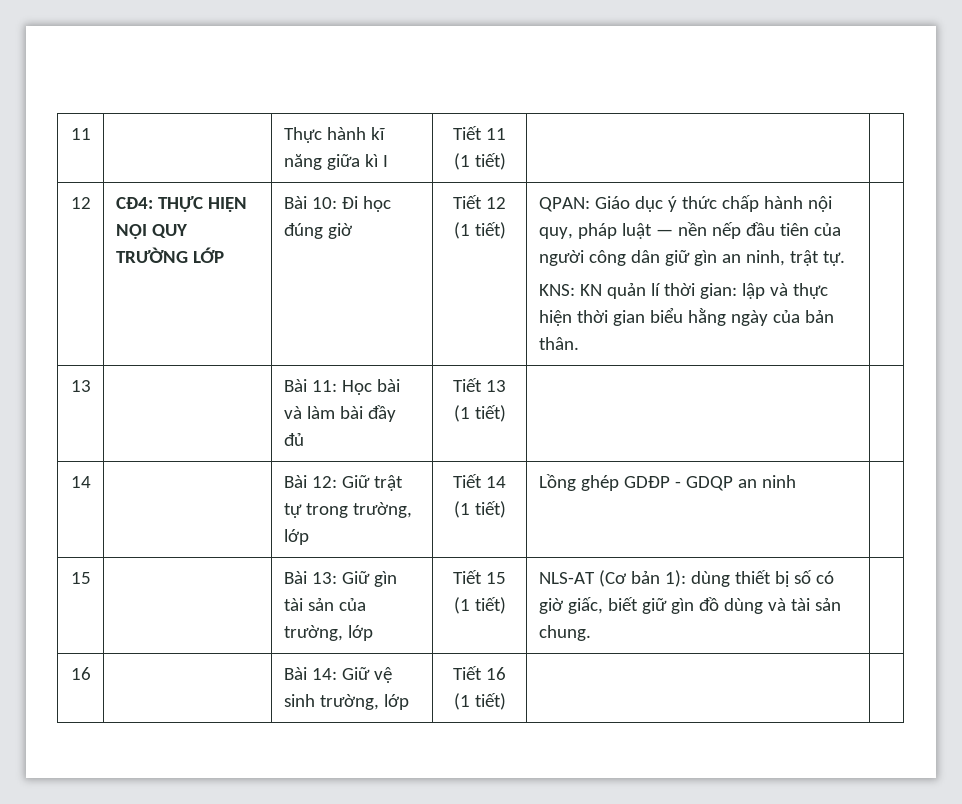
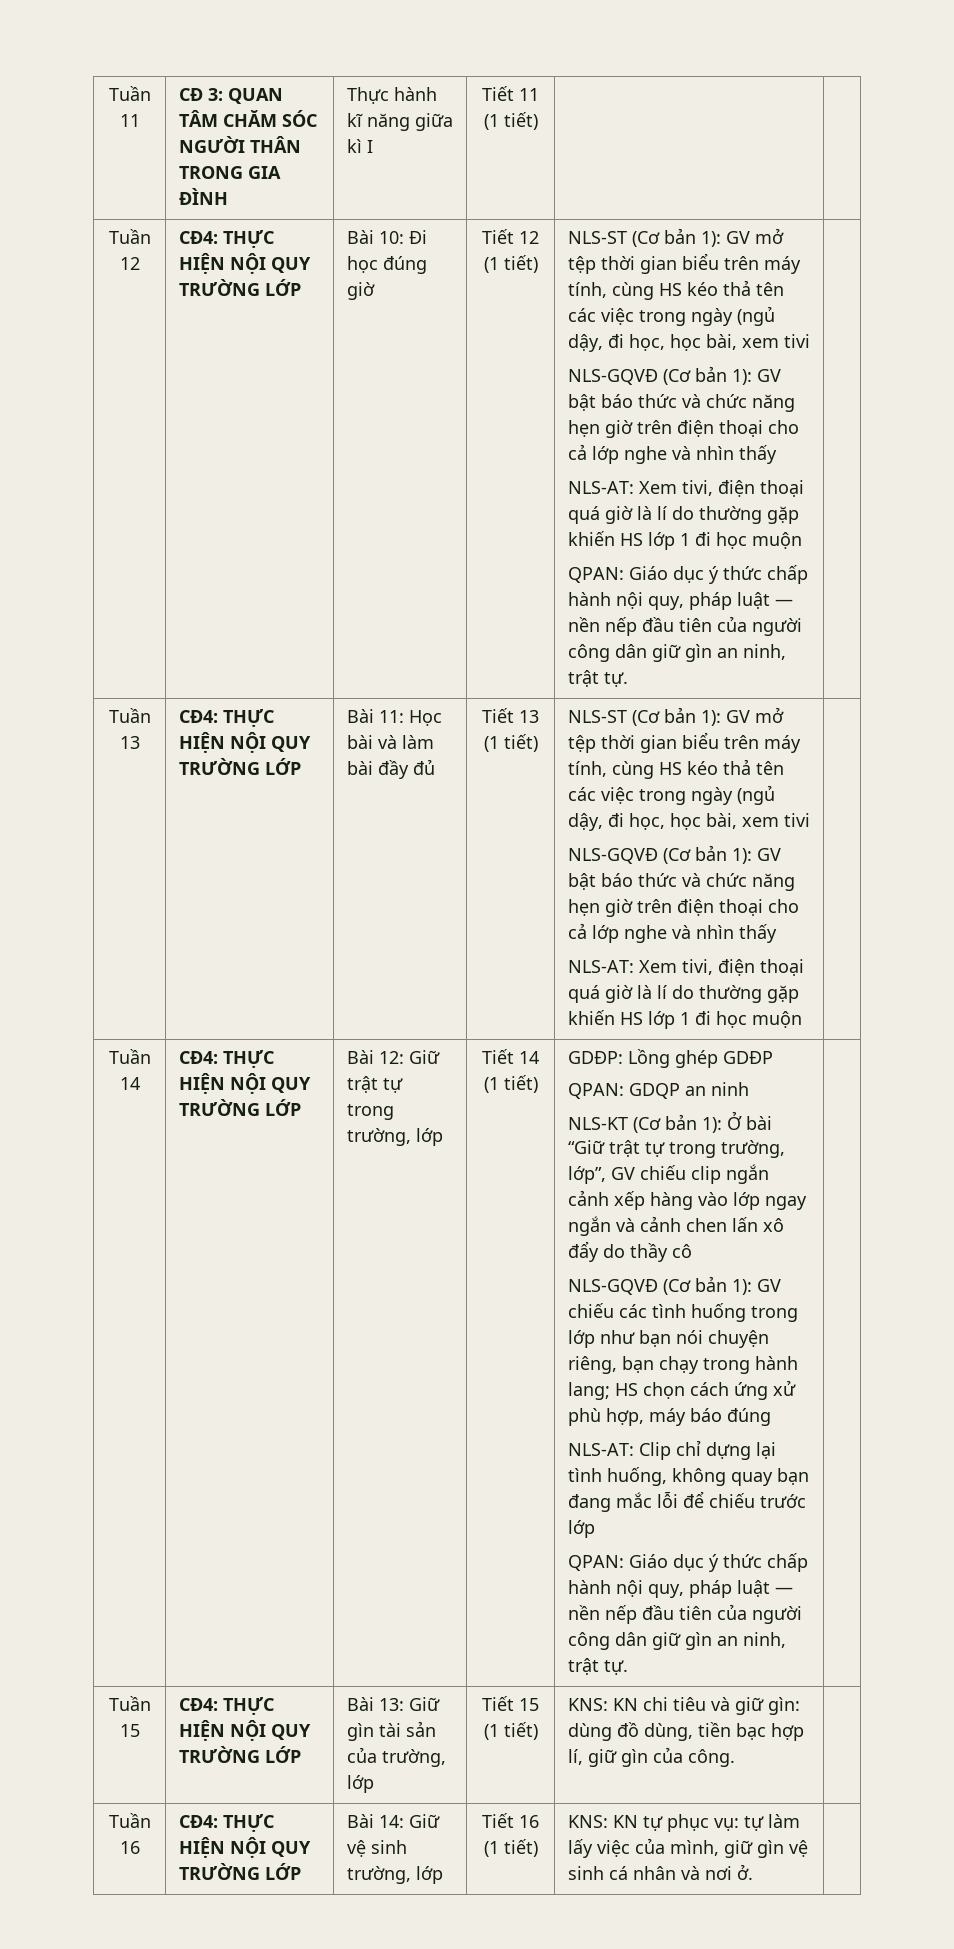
- 11 | | Thực hành kĩ năng giữa kì I | Tiết 11 (1 tiết) | |
- 12
+ Tuần 11 | CĐ 3: QUAN TÂM CHĂM SÓC NGƯỜI THÂN TRONG GIA ĐÌNH | Thực hành kĩ năng giữa kì I | Tiết 11 (1 tiết) | |
+ Tuần 12
- Tiết 12 (1 tiết)
+ Tiết 12 (1 tiết) | NLS-ST (Cơ bản 1): GV mở tệp thời gian biểu trên máy tính, cùng HS kéo thả tên các việc trong ngày (ngủ dậy, đi học, học bài, xem tivi
+ NLS-GQVĐ (Cơ bản 1): GV bật báo thức và chức năng hẹn giờ trên điện thoại cho cả lớp nghe và nhìn thấy
+ NLS-AT: Xem tivi, điện thoại quá giờ là lí do thường gặp khiến HS lớp 1 đi học muộn
- KNS: KN quản lí thời gian: lập và thực hiện thời gian biểu hằng ngày của bản thân. |
- 13 | | Bài 11: Học bài và làm bài đầy đủ | Tiết 13 (1 tiết) | |
- 14 | | Bài 12: Giữ trật tự trong trường, lớp | Tiết 14 (1 tiết) | Lồng ghép GDĐP - GDQP an ninh |
- 15 | | Bài 13: Giữ gìn tài sản của trường, lớp | Tiết 15 (1 tiết) | NLS-AT (Cơ bản 1): dùng thiết bị số có giờ giấc, biết giữ gìn đồ dùng và tài sản chung. |
- 16 | | Bài 14: Giữ vệ sinh trường, lớp | Tiết 16 (1 tiết) | |
+ Tuần 13 | CĐ4: THỰC HIỆN NỘI QUY TRƯỜNG LỚP | Bài 11: Học bài và làm bài đầy đủ | Tiết 13 (1 tiết) | NLS-ST (Cơ bản 1): GV mở tệp thời gian biểu trên máy tính, cùng HS kéo thả tên các việc trong ngày (ngủ dậy, đi học, học bài, xem tivi
+ NLS-GQVĐ (Cơ bản 1): GV bật báo thức và chức năng hẹn giờ trên điện thoại cho cả lớp nghe và nhìn thấy
+ NLS-AT: Xem tivi, điện thoại quá giờ là lí do thường gặp khiến HS lớp 1 đi học muộn |
+ Tuần 14 | CĐ4: THỰC HIỆN NỘI QUY TRƯỜNG LỚP | Bài 12: Giữ trật tự trong trường, lớp | Tiết 14 (1 tiết) | GDĐP: Lồng ghép GDĐP
+ QPAN: GDQP an ninh
+ NLS-KT (Cơ bản 1): Ở bài “Giữ trật tự trong trường, lớp”, GV chiếu clip ngắn cảnh xếp hàng vào lớp ngay ngắn và cảnh chen lấn xô đẩy do thầy cô
+ NLS-GQVĐ (Cơ bản 1): GV chiếu các tình huống trong lớp như bạn nói chuyện riêng, bạn chạy trong hành lang; HS chọn cách ứng xử phù hợp, máy báo đúng
+ NLS-AT: Clip chỉ dựng lại tình huống, không quay bạn đang mắc lỗi để chiếu trước lớp
+ QPAN: Giáo dục ý thức chấp hành nội quy, pháp luật — nền nếp đầu tiên của người công dân giữ gìn an ninh, trật tự. |
+ Tuần 15 | CĐ4: THỰC HIỆN NỘI QUY TRƯỜNG LỚP | Bài 13: Giữ gìn tài sản của trường, lớp | Tiết 15 (1 tiết) | KNS: KN chi tiêu và giữ gìn: dùng đồ dùng, tiền bạc hợp lí, giữ gìn của công. |
+ Tuần 16 | CĐ4: THỰC HIỆN NỘI QUY TRƯỜNG LỚP | Bài 14: Giữ vệ sinh trường, lớp | Tiết 16 (1 tiết) | KNS: KN tự phục vụ: tự làm lấy việc của mình, giữ gìn vệ sinh cá nhân và nơi ở. |

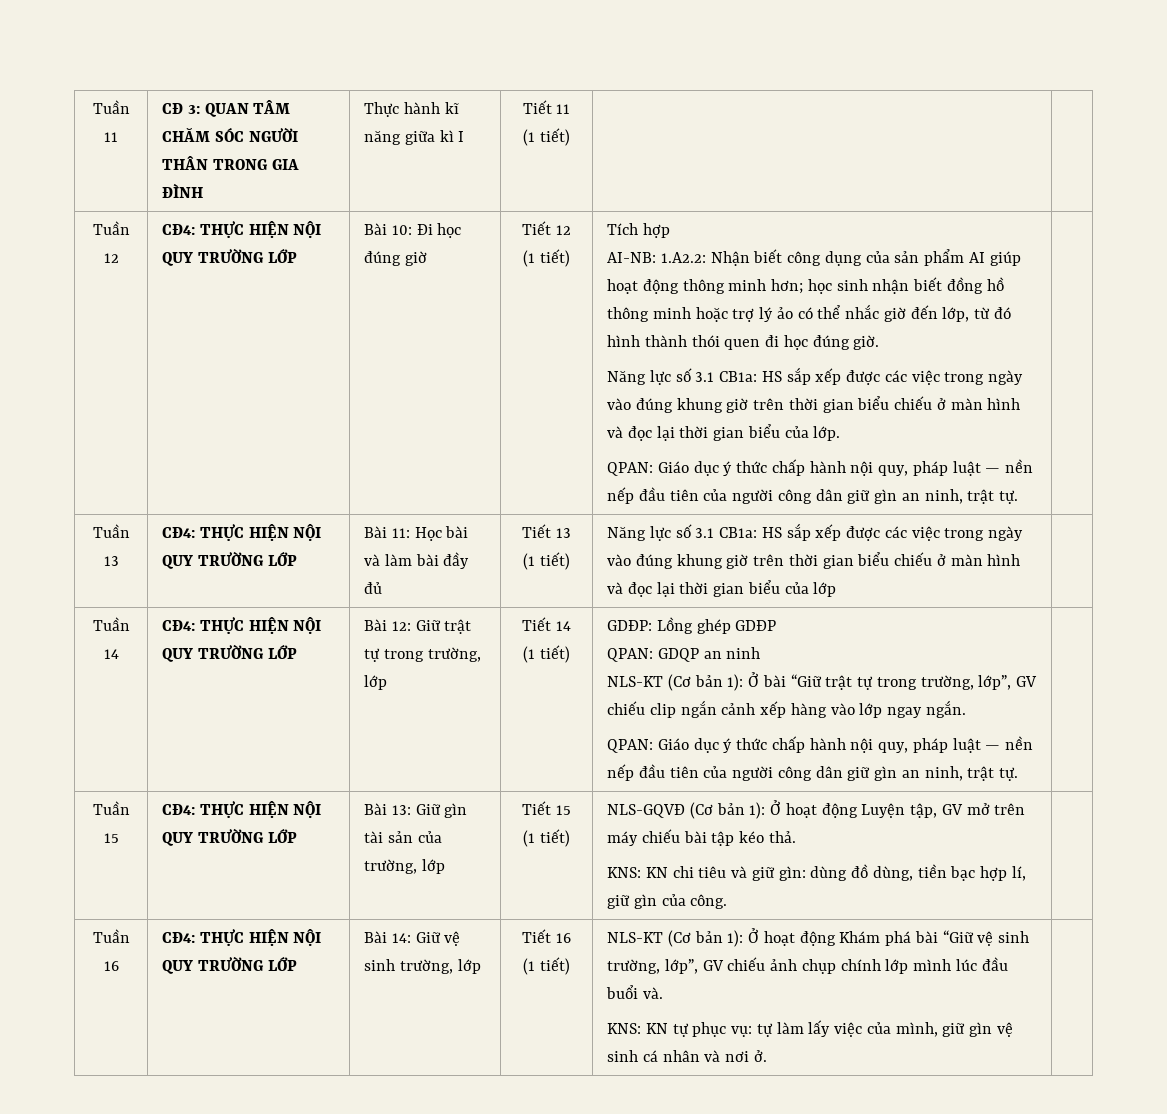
- Tiết 12 (1 tiết) | NLS-ST (Cơ bản 1): GV mở tệp thời gian biểu trên máy tính, cùng HS kéo thả tên các việc trong ngày (ngủ dậy, đi học, học bài, xem tivi
- NLS-GQVĐ (Cơ bản 1): GV bật báo thức và chức năng hẹn giờ trên điện thoại cho cả lớp nghe và nhìn thấy
- NLS-AT: Xem tivi, điện thoại quá giờ là lí do thường gặp khiến HS lớp 1 đi học muộn
+ Tiết 12 (1 tiết) | Tích hợp
+ AI-NB: 1.A2.2: Nhận biết công dụng của sản phẩm AI giúp hoạt động thông minh hơn; học sinh nhận biết đồng hồ thông minh hoặc trợ lý ảo có thể nhắc giờ đến lớp, từ đó hình thành thói quen đi học đúng giờ.
+ Năng lực số 3.1 CB1a: HS sắp xếp được các việc trong ngày vào đúng khung giờ trên thời gian biểu chiếu ở màn hình và đọc lại thời gian biểu của lớp.
- Tiết 13 (1 tiết) | NLS-ST (Cơ bản 1): GV mở tệp thời gian biểu trên máy tính, cùng HS kéo thả tên các việc trong ngày (ngủ dậy, đi học, học bài, xem tivi
- NLS-GQVĐ (Cơ bản 1): GV bật báo thức và chức năng hẹn giờ trên điện thoại cho cả lớp nghe và nhìn thấy
- NLS-AT: Xem tivi, điện thoại quá giờ là lí do thường gặp khiến HS lớp 1 đi học muộn
+ Tiết 13 (1 tiết) | Năng lực số 3.1 CB1a: HS sắp xếp được các việc trong ngày vào đúng khung giờ trên thời gian biểu chiếu ở màn hình và đọc lại thời gian biểu của lớp
- NLS-KT (Cơ bản 1): Ở bài “Giữ trật tự trong trường, lớp”, GV chiếu clip ngắn cảnh xếp hàng vào lớp ngay ngắn và cảnh chen lấn xô đẩy do thầy cô
- NLS-GQVĐ (Cơ bản 1): GV chiếu các tình huống trong lớp như bạn nói chuyện riêng, bạn chạy trong hành lang; HS chọn cách ứng xử phù hợp, máy báo đúng
- NLS-AT: Clip chỉ dựng lại tình huống, không quay bạn đang mắc lỗi để chiếu trước lớp
+ NLS-KT (Cơ bản 1): Ở bài “Giữ trật tự trong trường, lớp”, GV chiếu clip ngắn cảnh xếp hàng vào lớp ngay ngắn.
+ NLS-GQVĐ (Cơ bản 1): Ở hoạt động Luyện tập, GV mở trên máy chiếu bài tập kéo thả.
+ NLS-KT (Cơ bản 1): Ở hoạt động Khám phá bài “Giữ vệ sinh trường, lớp”, GV chiếu ảnh chụp chính lớp mình lúc đầu buổi và.

